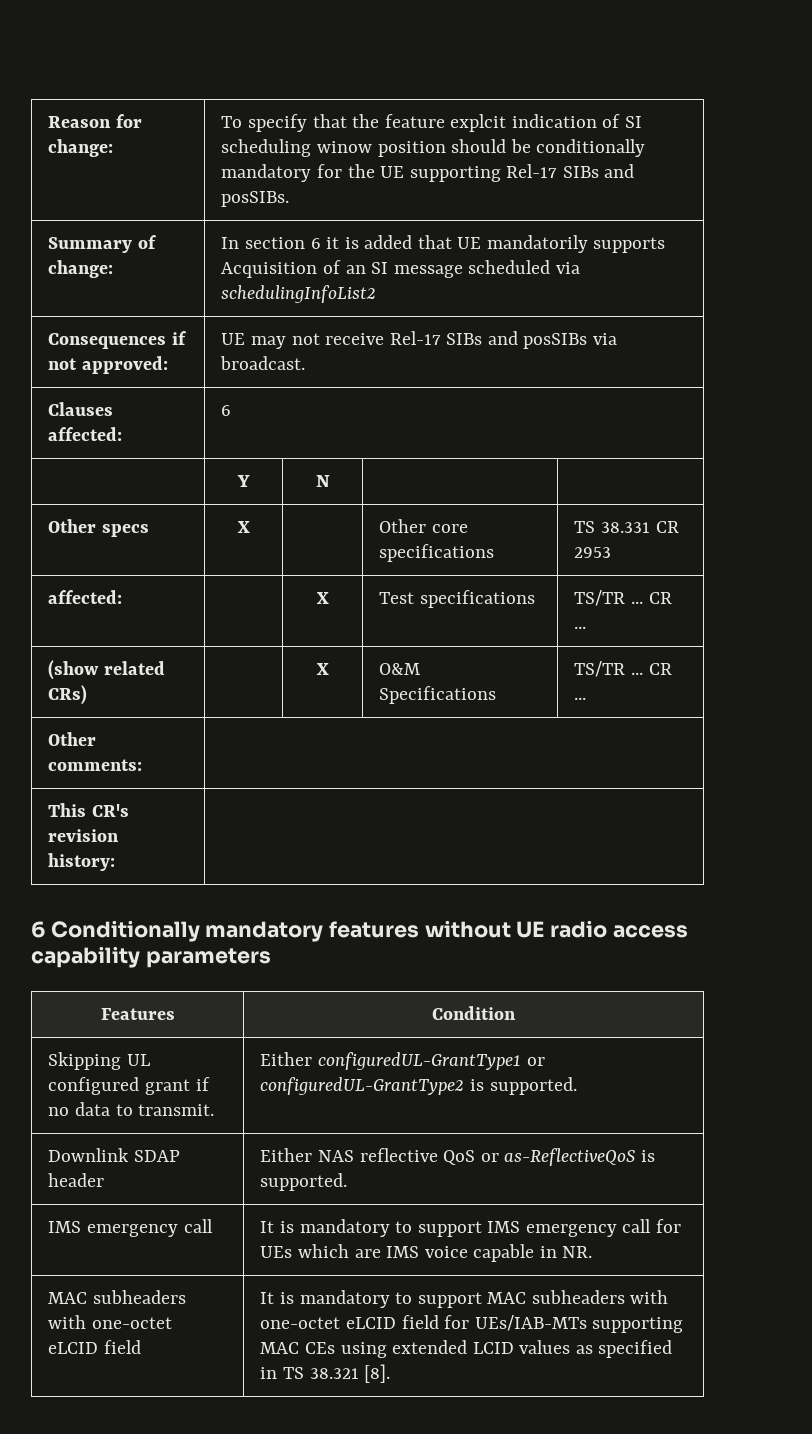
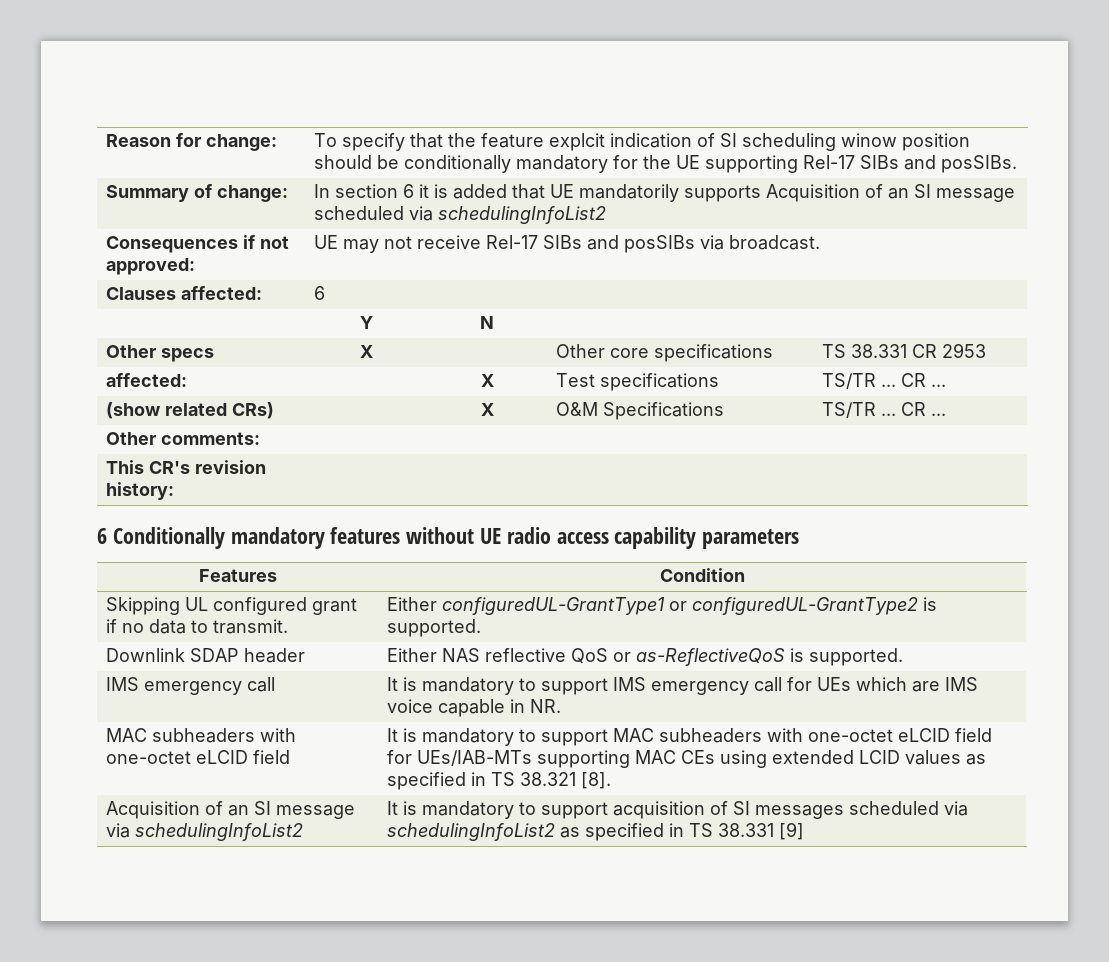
+ Acquisition of an SI message via schedulingInfoList2 | It is mandatory to support acquisition of SI messages scheduled via schedulingInfoList2 as specified in TS 38.331 [9]

